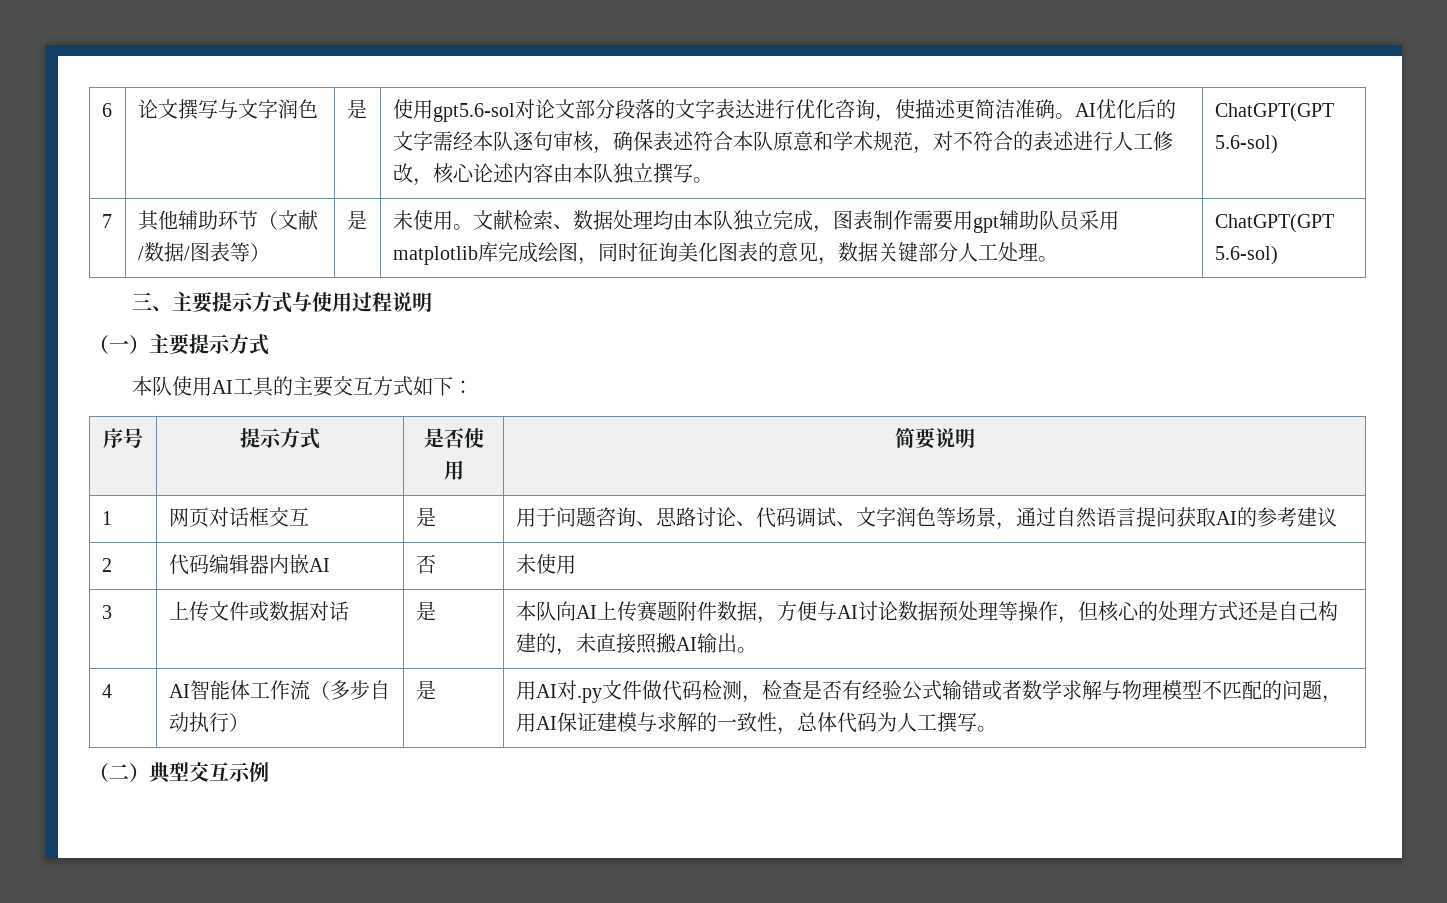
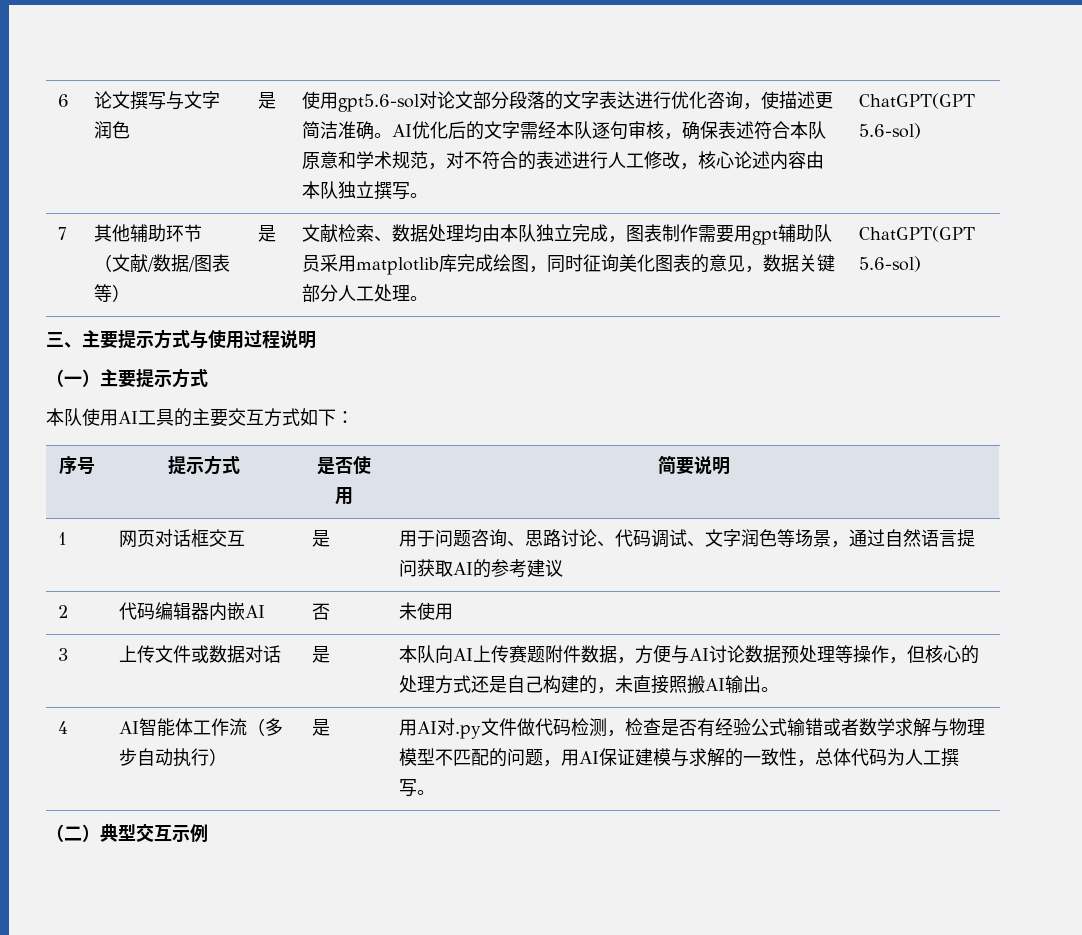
- 未使用。

